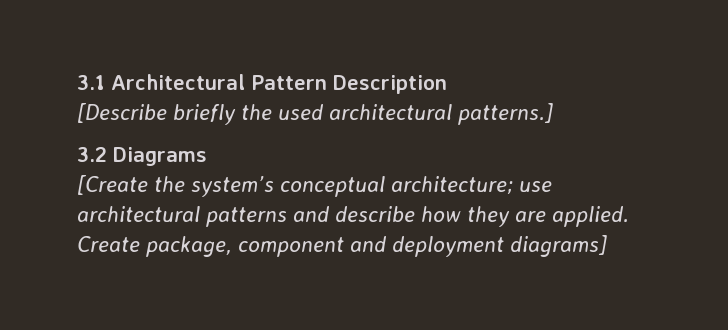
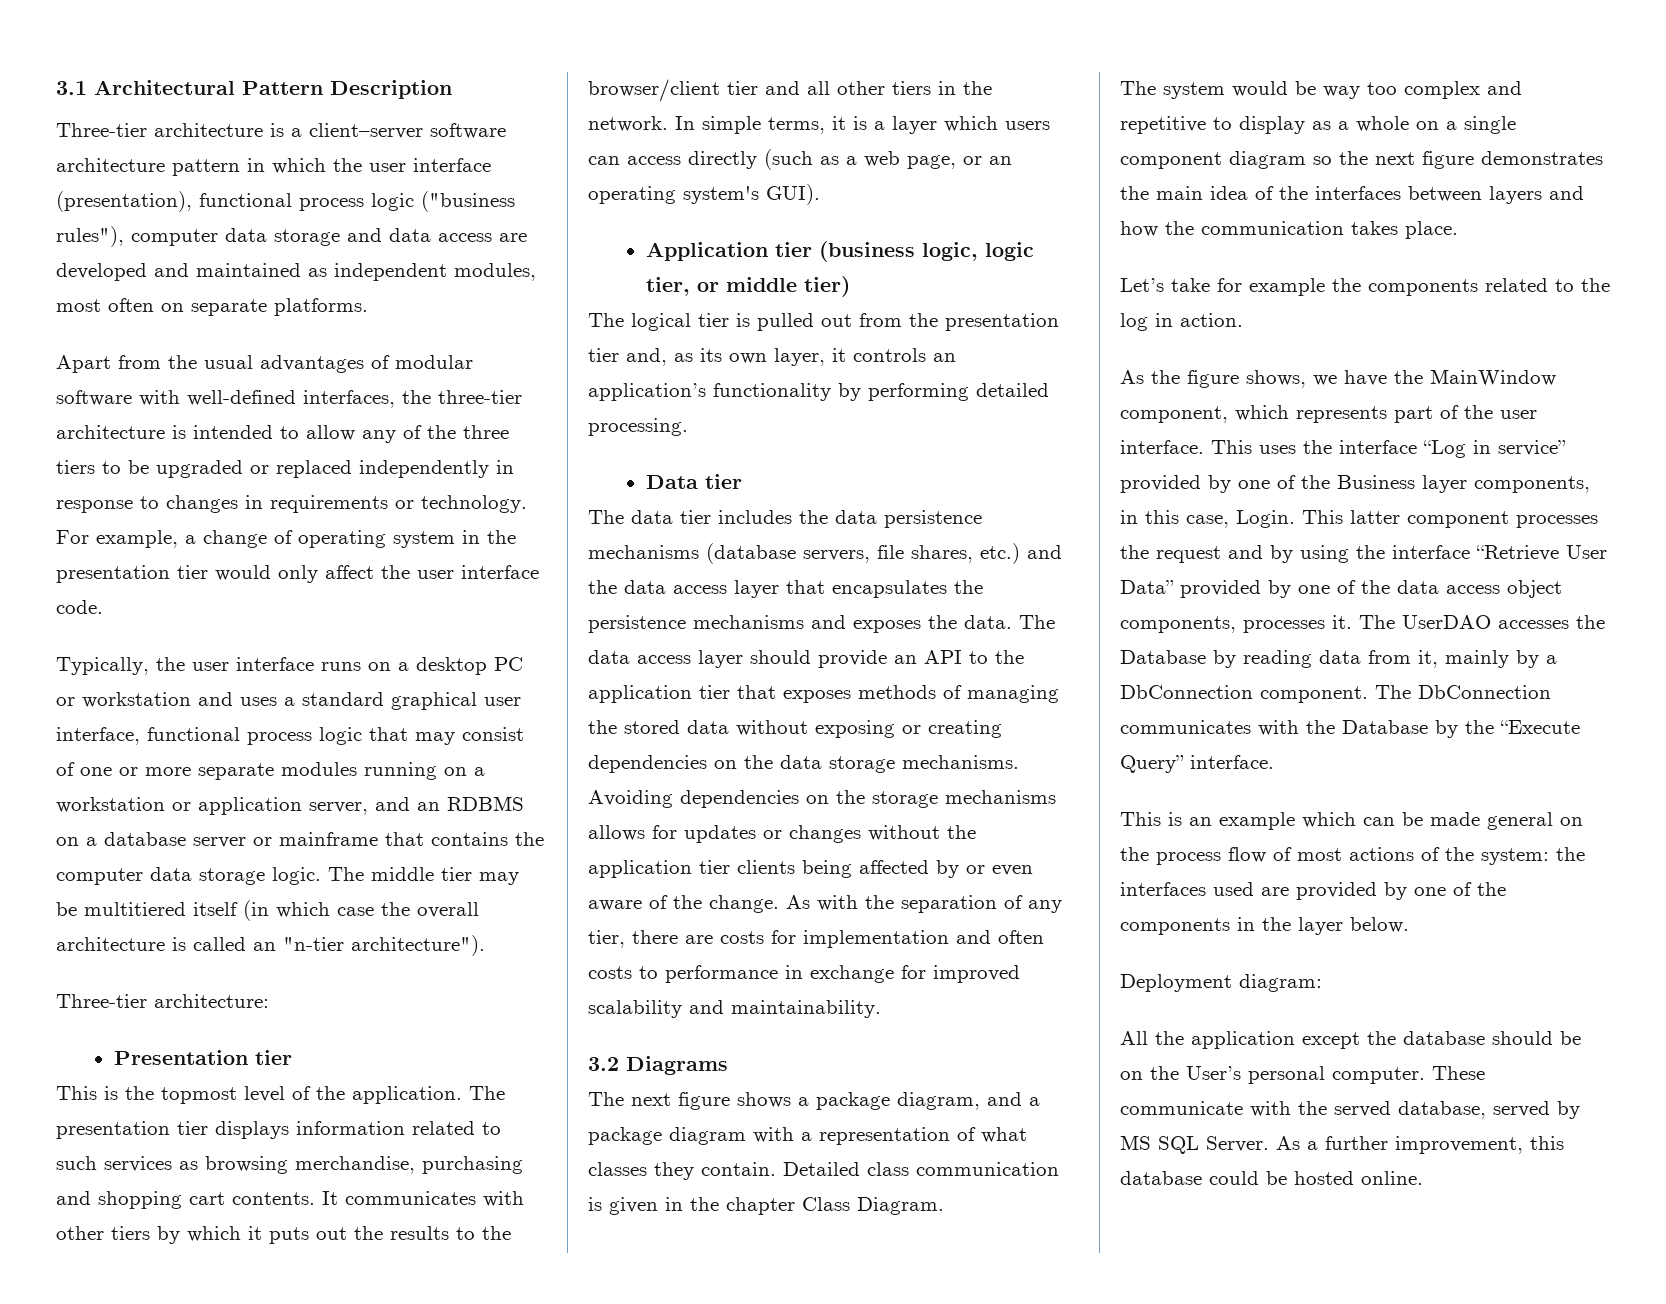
- [Describe briefly the used architectural patterns.]
+ Three-tier architecture is a client–server software architecture pattern in which the user interface (presentation), functional process logic ("business rules"), computer data storage and data access are developed and maintained as independent modules, most often on separate platforms.
+ Apart from the usual advantages of modular software with well-defined interfaces, the three-tier architecture is intended to allow any of the three tiers to be upgraded or replaced independently in response to changes in requirements or technology. For example, a change of operating system in the presentation tier would only affect the user interface code.
+ Typically, the user interface runs on a desktop PC or workstation and uses a standard graphical user interface, functional process logic that may consist of one or more separate modules running on a workstation or application server, and an RDBMS on a database server or mainframe that contains the computer data storage logic. The middle tier may be multitiered itself (in which case the overall architecture is called an "n-tier architecture").
+ Three-tier architecture:
+ Presentation tier
+ This is the topmost level of the application. The presentation tier displays information related to such services as browsing merchandise, purchasing and shopping cart contents. It communicates with other tiers by which it puts out the results to the browser/client tier and all other tiers in the network. In simple terms, it is a layer which users can access directly (such as a web page, or an operating system's GUI).
+ Application tier (business logic, logic tier, or middle tier)
+ The logical tier is pulled out from the presentation tier and, as its own layer, it controls an application’s functionality by performing detailed processing.
+ Data tier
+ The data tier includes the data persistence mechanisms (database servers, file shares, etc.) and the data access layer that encapsulates the persistence mechanisms and exposes the data. The data access layer should provide an API to the application tier that exposes methods of managing the stored data without exposing or creating dependencies on the data storage mechanisms. Avoiding dependencies on the storage mechanisms allows for updates or changes without the application tier clients being affected by or even aware of the change. As with the separation of any tier, there are costs for implementation and often costs to performance in exchange for improved scalability and maintainability.
  3.2 Diagrams
- [Create the system’s conceptual architecture; use architectural patterns and describe how they are applied. Create package, component and deployment diagrams]
+ The next figure shows a package diagram, and a package diagram with a representation of what classes they contain. Detailed class communication is given in the chapter Class Diagram.
+ The system would be way too complex and repetitive to display as a whole on a single component diagram so the next figure demonstrates the main idea of the interfaces between layers and how the communication takes place.
+ Let’s take for example the components related to the log in action.
+ As the figure shows, we have the MainWindow component, which represents part of the user interface. This uses the interface “Log in service” provided by one of the Business layer components, in this case, Login. This latter component processes the request and by using the interface “Retrieve User Data” provided by one of the data access object components, processes it. The UserDAO accesses the Database by reading data from it, mainly by a DbConnection component. The DbConnection communicates with the Database by the “Execute Query” interface.
+ This is an example which can be made general on the process flow of most actions of the system: the interfaces used are provided by one of the components in the layer below.
+ Deployment diagram:
+ All the application except the database should be on the User’s personal computer. These communicate with the served database, served by MS SQL Server. As a further improvement, this database could be hosted online.

